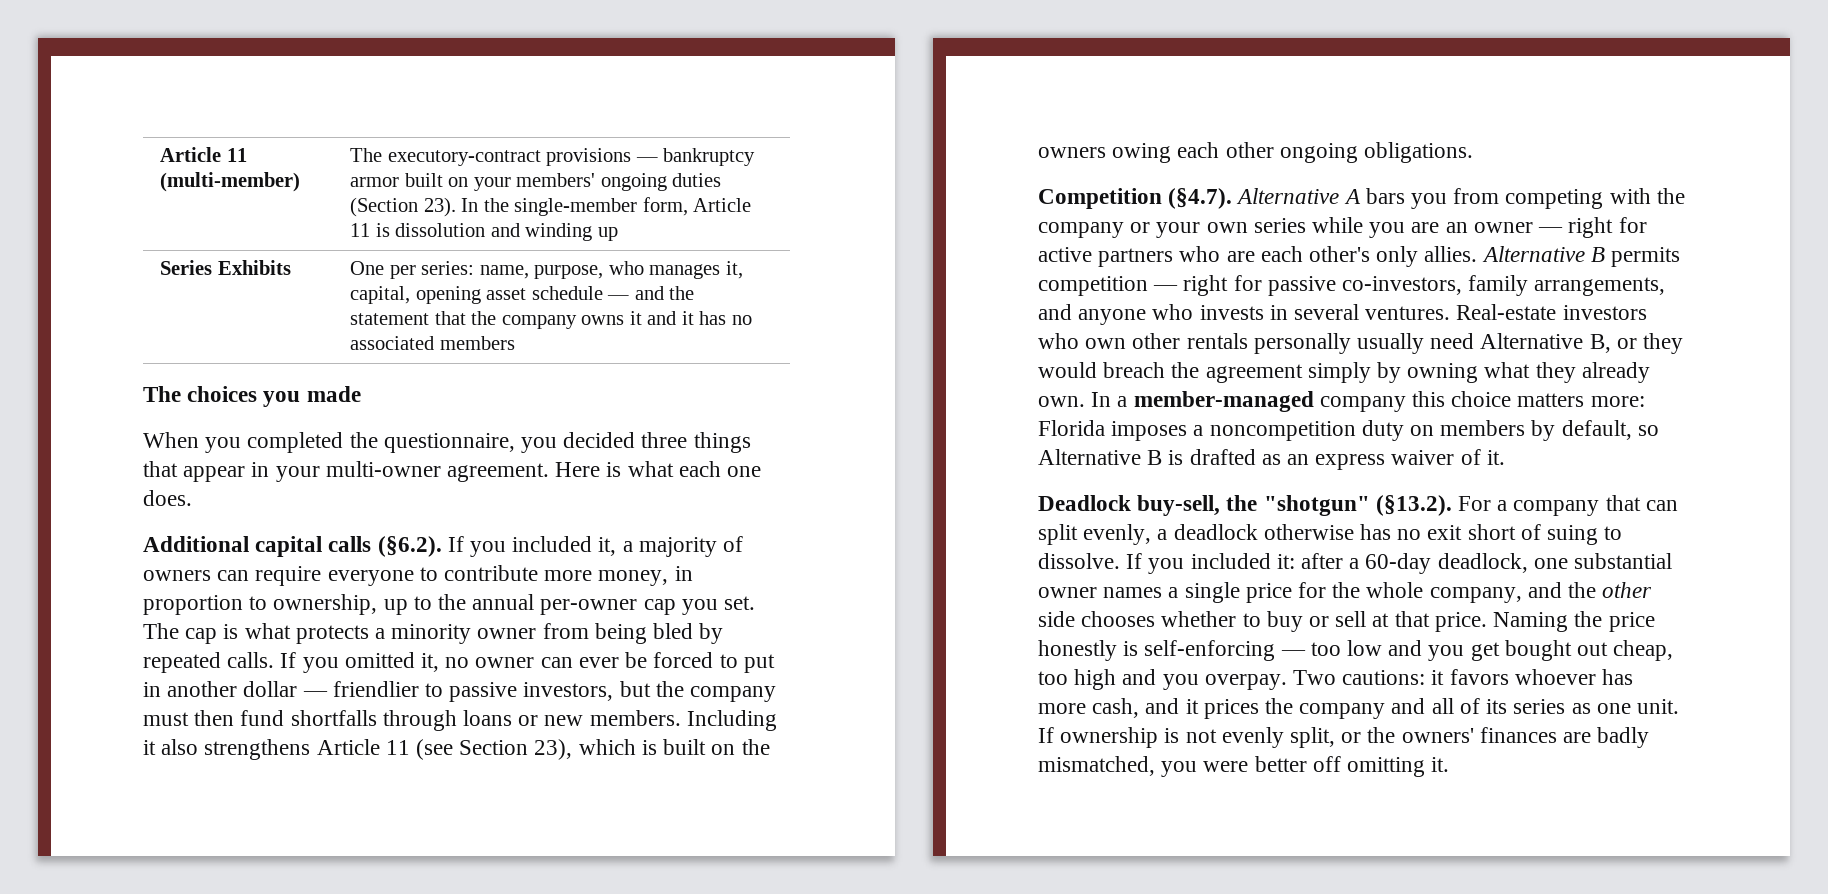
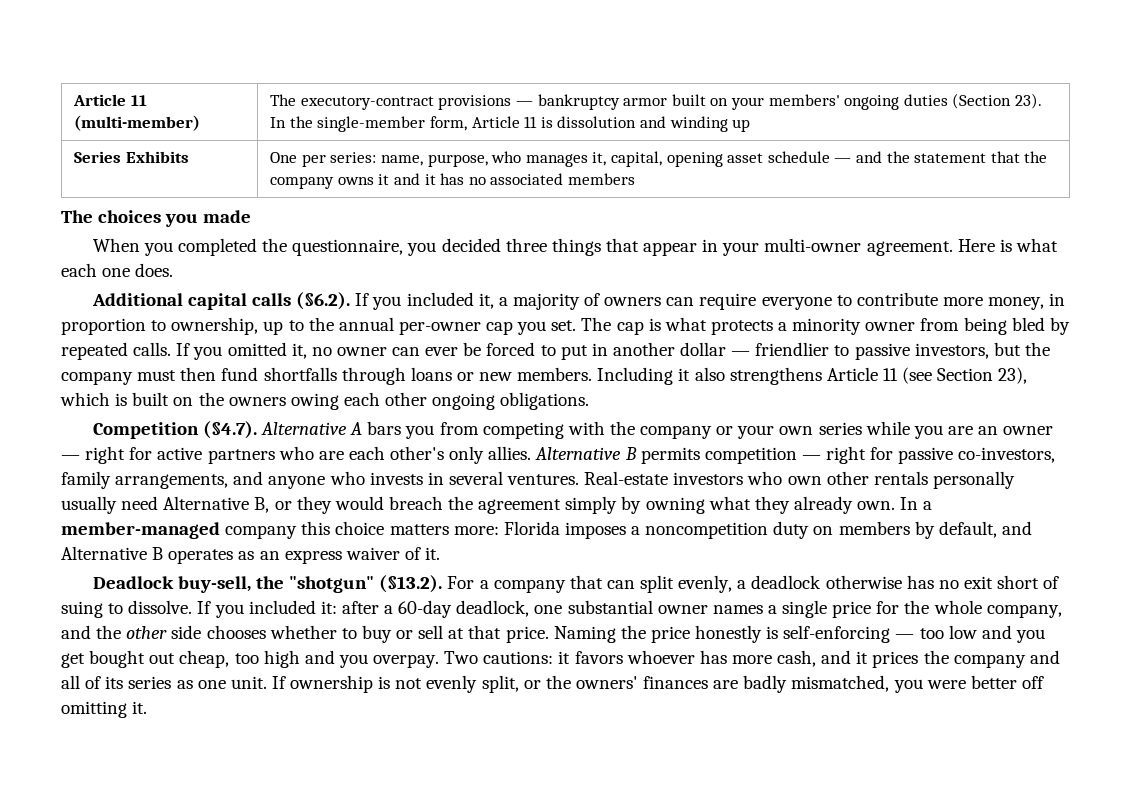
- In a member-managed company this choice matters more: Florida imposes a noncompetition duty on members by default, so Alternative B is drafted as an express waiver of it.
+ In a member-managed company this choice matters more: Florida imposes a noncompetition duty on members by default, and Alternative B operates as an express waiver of it.

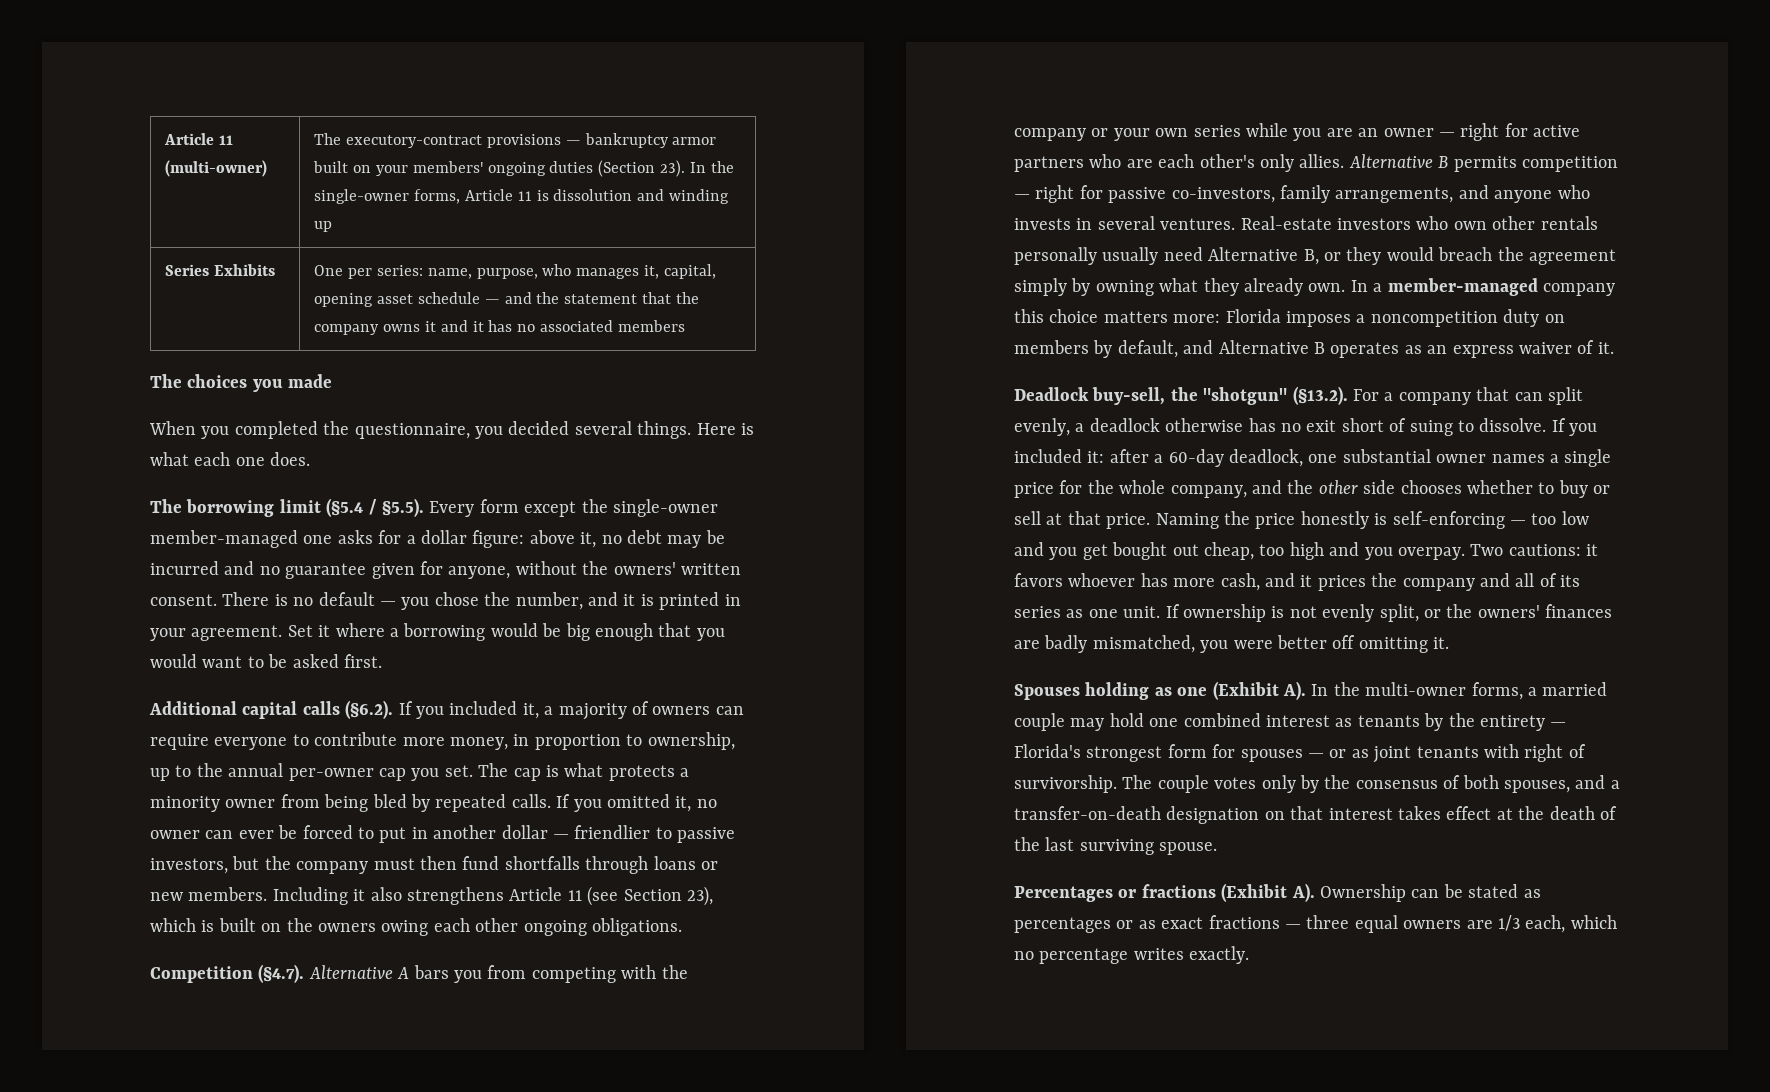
- Article 11 (multi-member) | The executory-contract provisions — bankruptcy armor built on your members' ongoing duties (Section 23). In the single-member form, Article 11 is dissolution and winding up
+ Article 11 (multi-owner) | The executory-contract provisions — bankruptcy armor built on your members' ongoing duties (Section 23). In the single-owner forms, Article 11 is dissolution and winding up
- When you completed the questionnaire, you decided three things that appear in your multi-owner agreement.
+ When you completed the questionnaire, you decided several things.
+ The borrowing limit (§5.4 / §5.5). Every form except the single-owner member-managed one asks for a dollar figure: above it, no debt may be incurred and no guarantee given for anyone, without the owners' written consent. There is no default — you chose the number, and it is printed in your agreement. Set it where a borrowing would be big enough that you would want to be asked first.
+ Spouses holding as one (Exhibit A). In the multi-owner forms, a married couple may hold one combined interest as tenants by the entirety — Florida's strongest form for spouses — or as joint tenants with right of survivorship. The couple votes only by the consensus of both spouses, and a transfer-on-death designation on that interest takes effect at the death of the last surviving spouse.
+ Percentages or fractions (Exhibit A). Ownership can be stated as percentages or as exact fractions — three equal owners are 1/3 each, which no percentage writes exactly.

